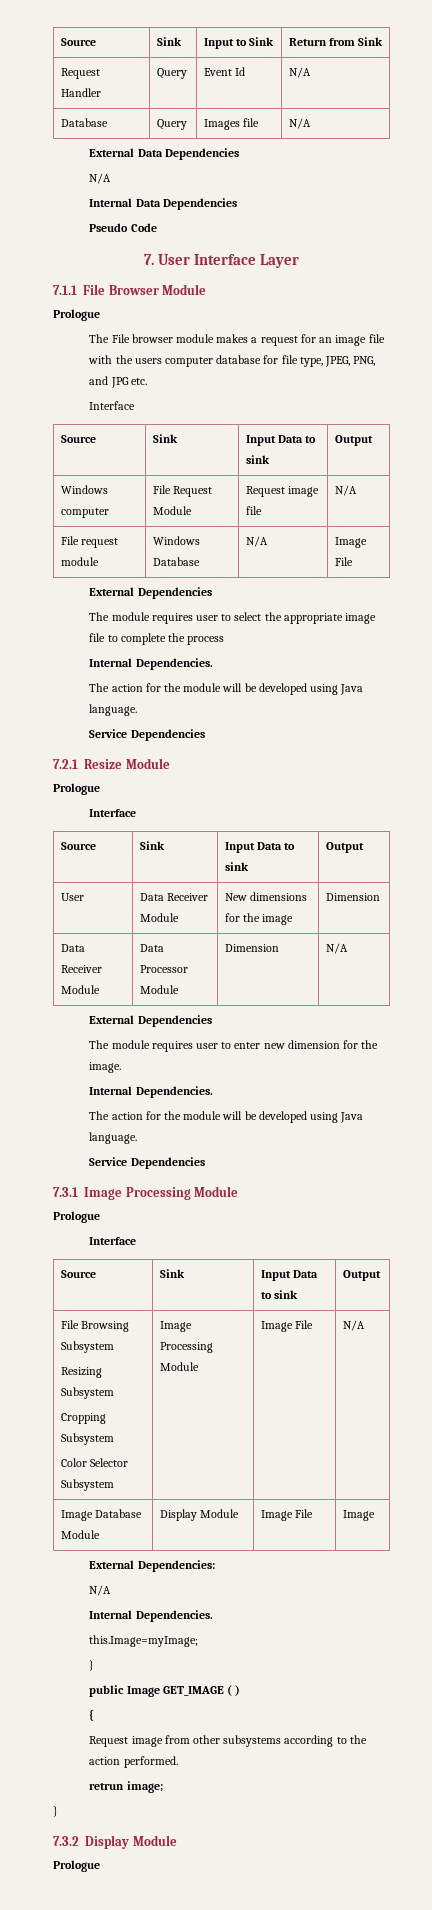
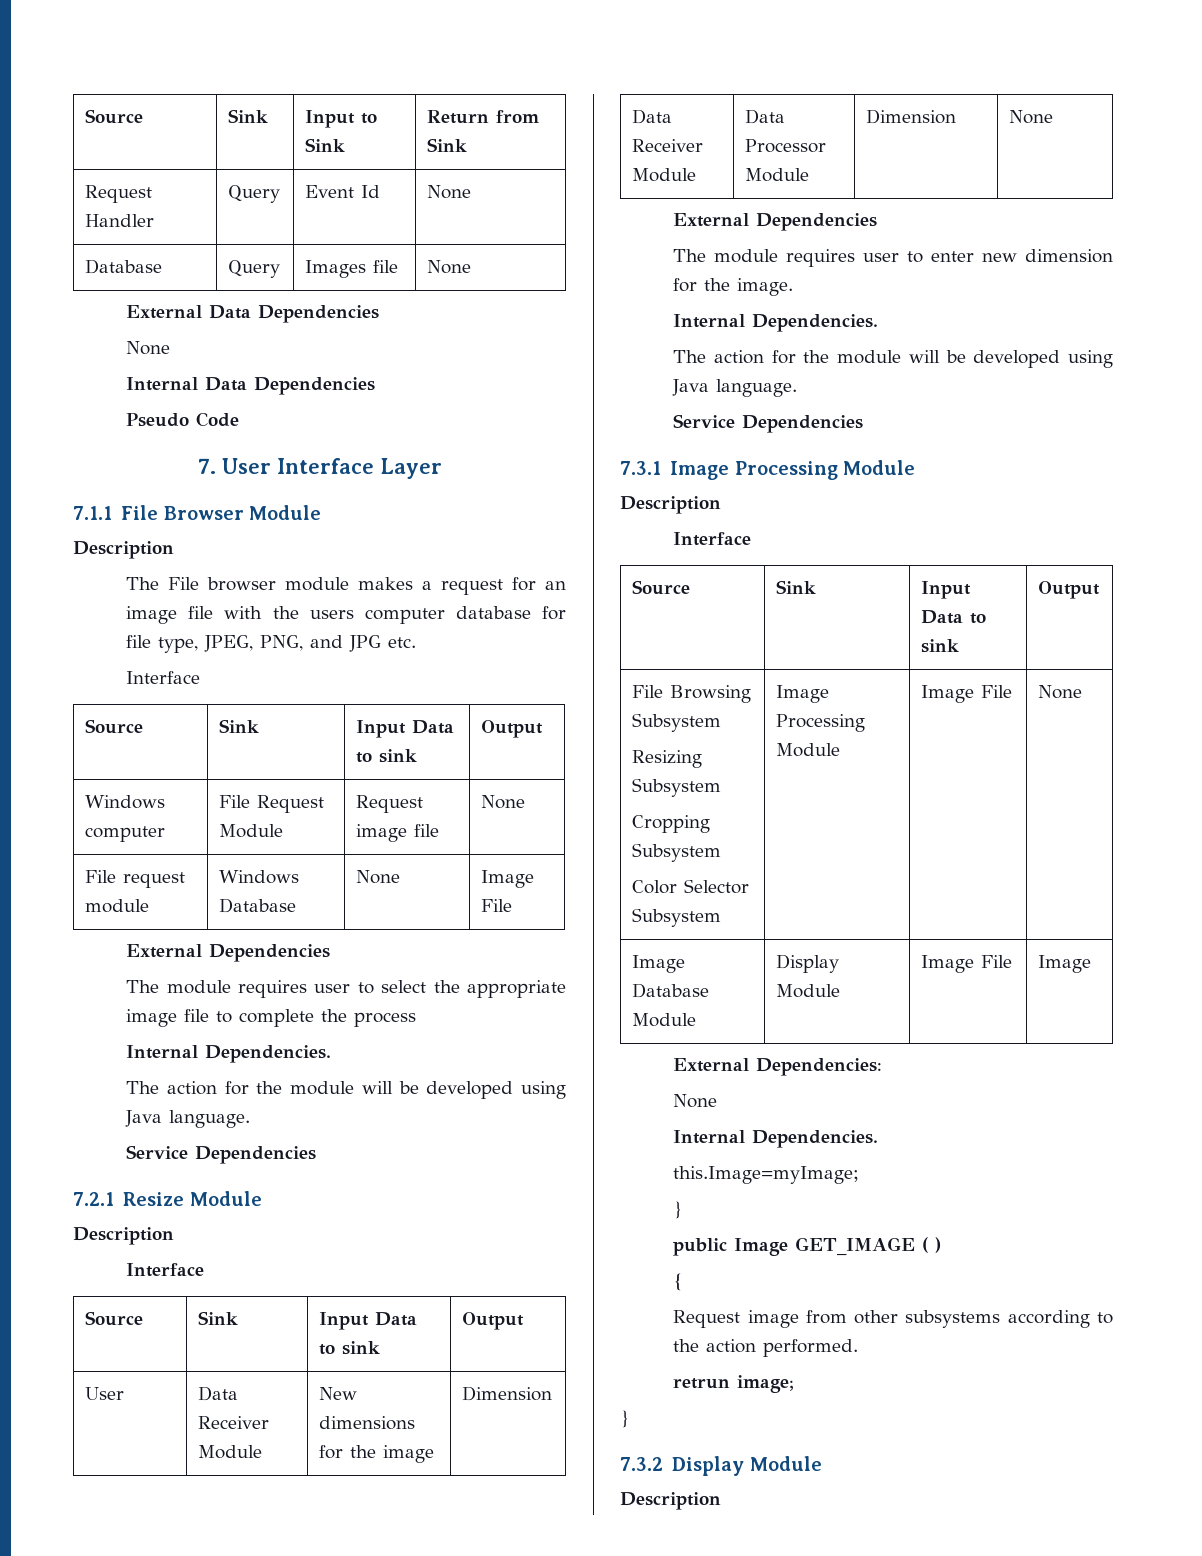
- Request Handler | Query | Event Id | N/A
+ Request Handler | Query | Event Id | None
- Database | Query | Images file | N/A
+ Database | Query | Images file | None
  External Data Dependencies
- N/A
+ None
  7.1.1 File Browser Module
- Prologue
+ Description
- Windows computer | File Request Module | Request image file | N/A
+ Windows computer | File Request Module | Request image file | None
- File request module | Windows Database | N/A | Image File
+ File request module | Windows Database | None | Image File
  7.2.1 Resize Module
- Prologue
+ Description
- Data Receiver Module | Data Processor Module | Dimension | N/A
+ Data Receiver Module | Data Processor Module | Dimension | None
  7.3.1 Image Processing Module
- Prologue
+ Description
  File Browsing Subsystem
  Resizing Subsystem
  Cropping Subsystem
- Color Selector Subsystem | Image Processing Module | Image File | N/A
+ Color Selector Subsystem | Image Processing Module | Image File | None
  External Dependencies:
- N/A
+ None
  7.3.2 Display Module
- Prologue
+ Description

